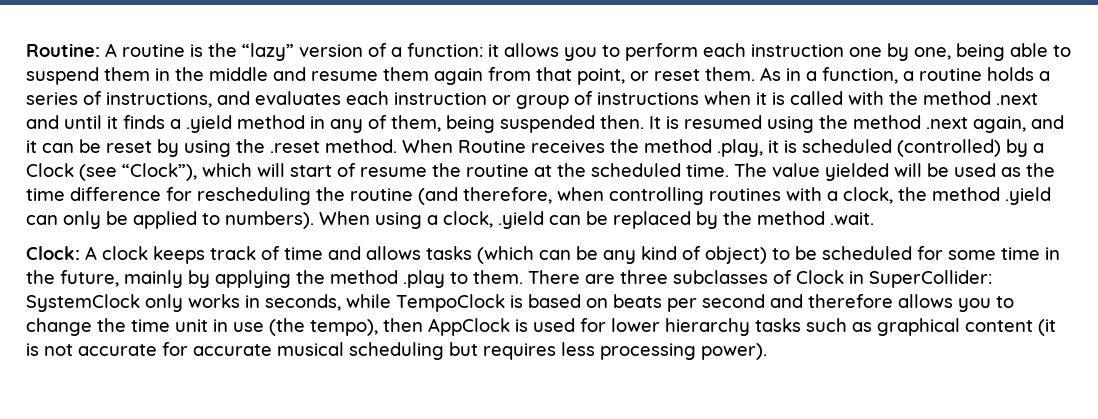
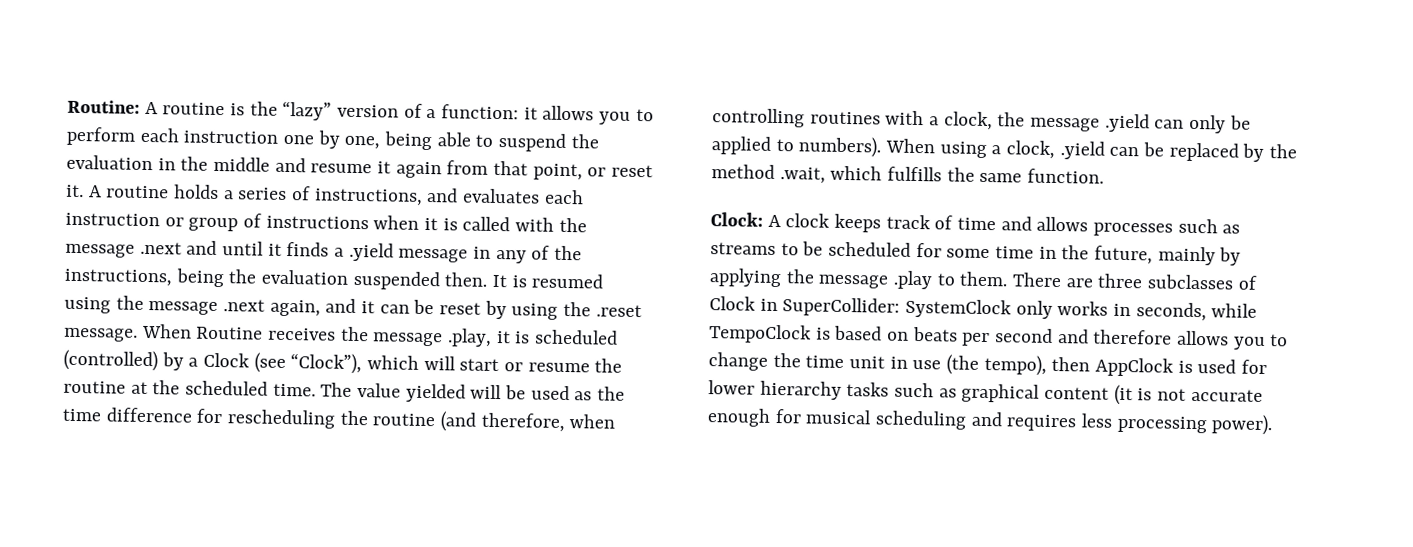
- it allows you to perform each instruction one by one, being able to suspend them in the middle and resume them again from that point, or reset them. As in a function, a routine holds a series of instructions, and evaluates each instruction or group of instructions when it is called with the method .next and until it finds a .yield method in any of them, being suspended then.
+ it allows you to perform each instruction one by one, being able to suspend the evaluation in the middle and resume it again from that point, or reset it. A routine holds a series of instructions, and evaluates each instruction or group of instructions when it is called with the message .next and until it finds a .yield message in any of the instructions, being the evaluation suspended then.
- It is resumed using the method .next again, and it can be reset by using the .reset method.
+ It is resumed using the message .next again, and it can be reset by using the .reset message.
- When Routine receives the method .play, it is scheduled (controlled) by a Clock (see “Clock”), which will start of resume the routine at the scheduled time.
+ When Routine receives the message .play, it is scheduled (controlled) by a Clock (see “Clock”), which will start or resume the routine at the scheduled time.
- The value yielded will be used as the time difference for rescheduling the routine (and therefore, when controlling routines with a clock, the method .yield can only be applied to numbers).
+ The value yielded will be used as the time difference for rescheduling the routine (and therefore, when controlling routines with a clock, the message .yield can only be applied to numbers).
- When using a clock, .yield can be replaced by the method .wait.
+ When using a clock, .yield can be replaced by the method .wait, which fulfills the same function.
- Clock: A clock keeps track of time and allows tasks (which can be any kind of object) to be scheduled for some time in the future, mainly by applying the method .play to them.
+ Clock: A clock keeps track of time and allows processes such as streams to be scheduled for some time in the future, mainly by applying the message .play to them.
- There are three subclasses of Clock in SuperCollider: SystemClock only works in seconds, while TempoClock is based on beats per second and therefore allows you to change the time unit in use (the tempo), then AppClock is used for lower hierarchy tasks such as graphical content (it is not accurate for accurate musical scheduling but requires less processing power).
+ There are three subclasses of Clock in SuperCollider: SystemClock only works in seconds, while TempoClock is based on beats per second and therefore allows you to change the time unit in use (the tempo), then AppClock is used for lower hierarchy tasks such as graphical content (it is not accurate enough for musical scheduling and requires less processing power).

